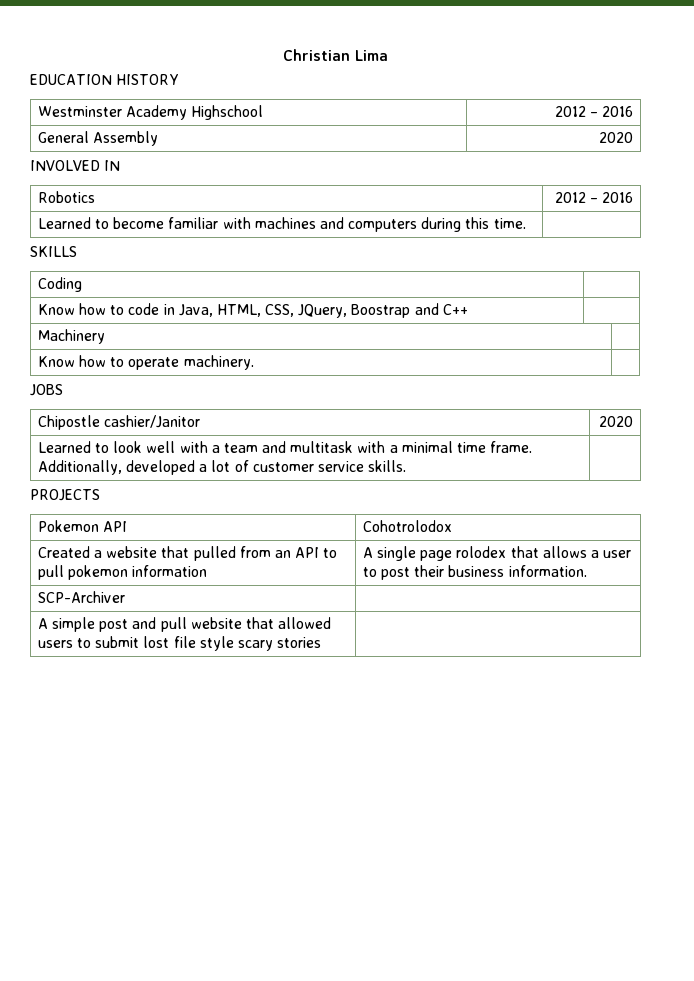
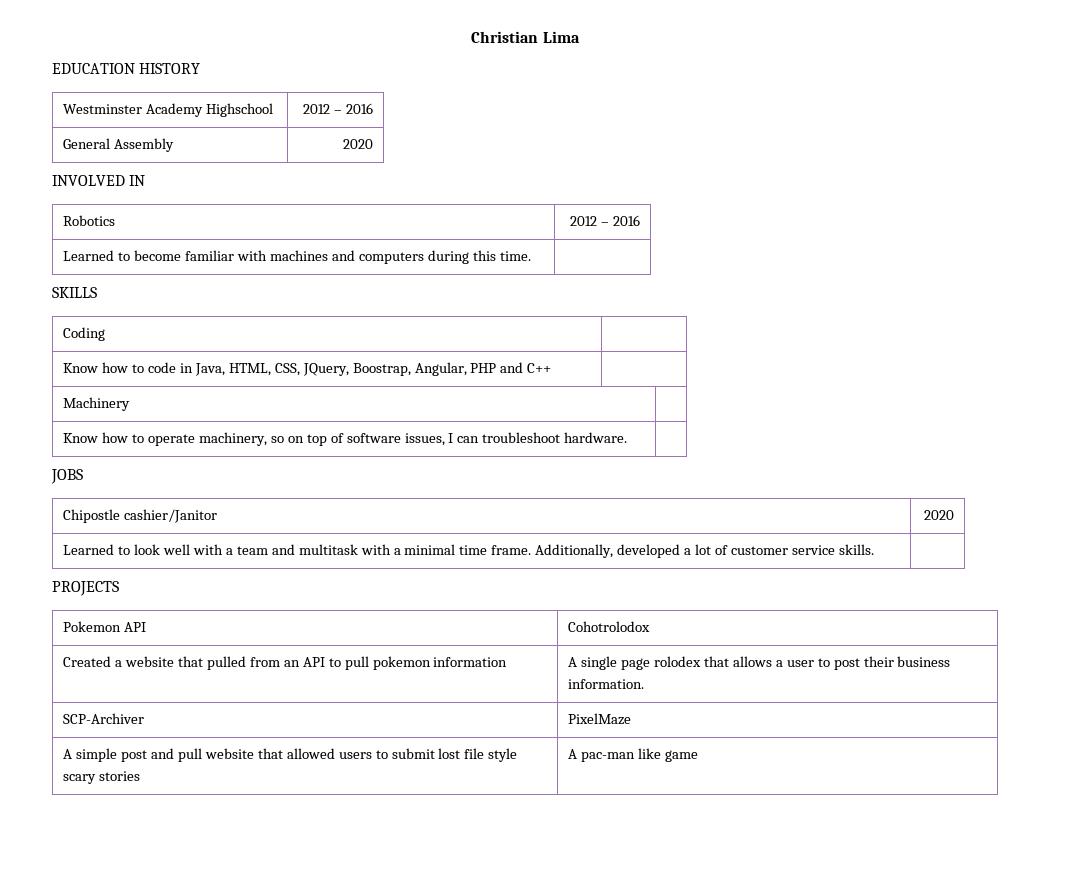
- Know how to code in Java, HTML, CSS, JQuery, Boostrap and C++ |
+ Know how to code in Java, HTML, CSS, JQuery, Boostrap, Angular, PHP and C++ |
- Know how to operate machinery. |
+ Know how to operate machinery, so on top of software issues, I can troubleshoot hardware. |
- SCP-Archiver |
+ SCP-Archiver | PixelMaze
- A simple post and pull website that allowed users to submit lost file style scary stories |
+ A simple post and pull website that allowed users to submit lost file style scary stories | A pac-man like game

